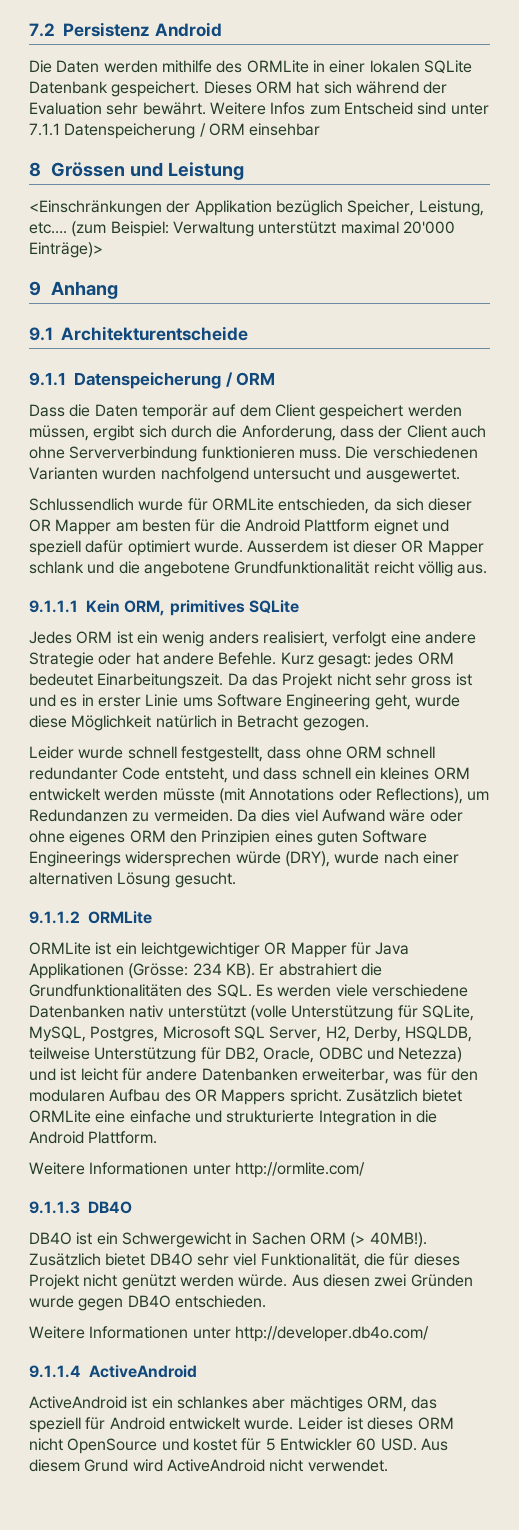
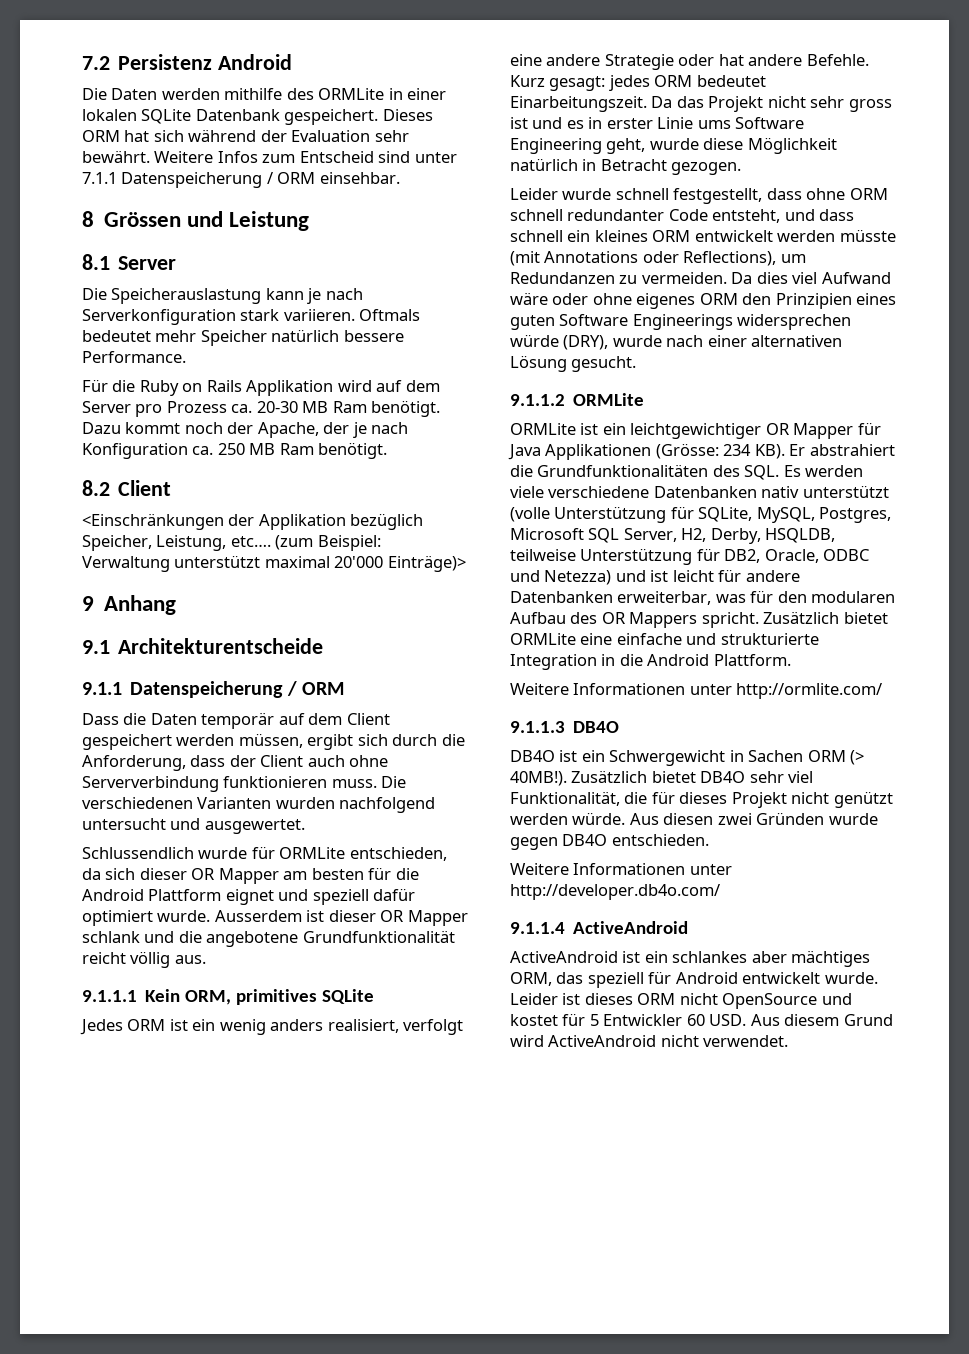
- Weitere Infos zum Entscheid sind unter 7.1.1 Datenspeicherung / ORM einsehbar
+ Weitere Infos zum Entscheid sind unter 7.1.1 Datenspeicherung / ORM einsehbar.
+ 8.1 Server
+ Die Speicherauslastung kann je nach Serverkonfiguration stark variieren. Oftmals bedeutet mehr Speicher natürlich bessere Performance.
+ Für die Ruby on Rails Applikation wird auf dem Server pro Prozess ca. 20-30 MB Ram benötigt. Dazu kommt noch der Apache, der je nach Konfiguration ca. 250 MB Ram benötigt.
+ 8.2 Client

